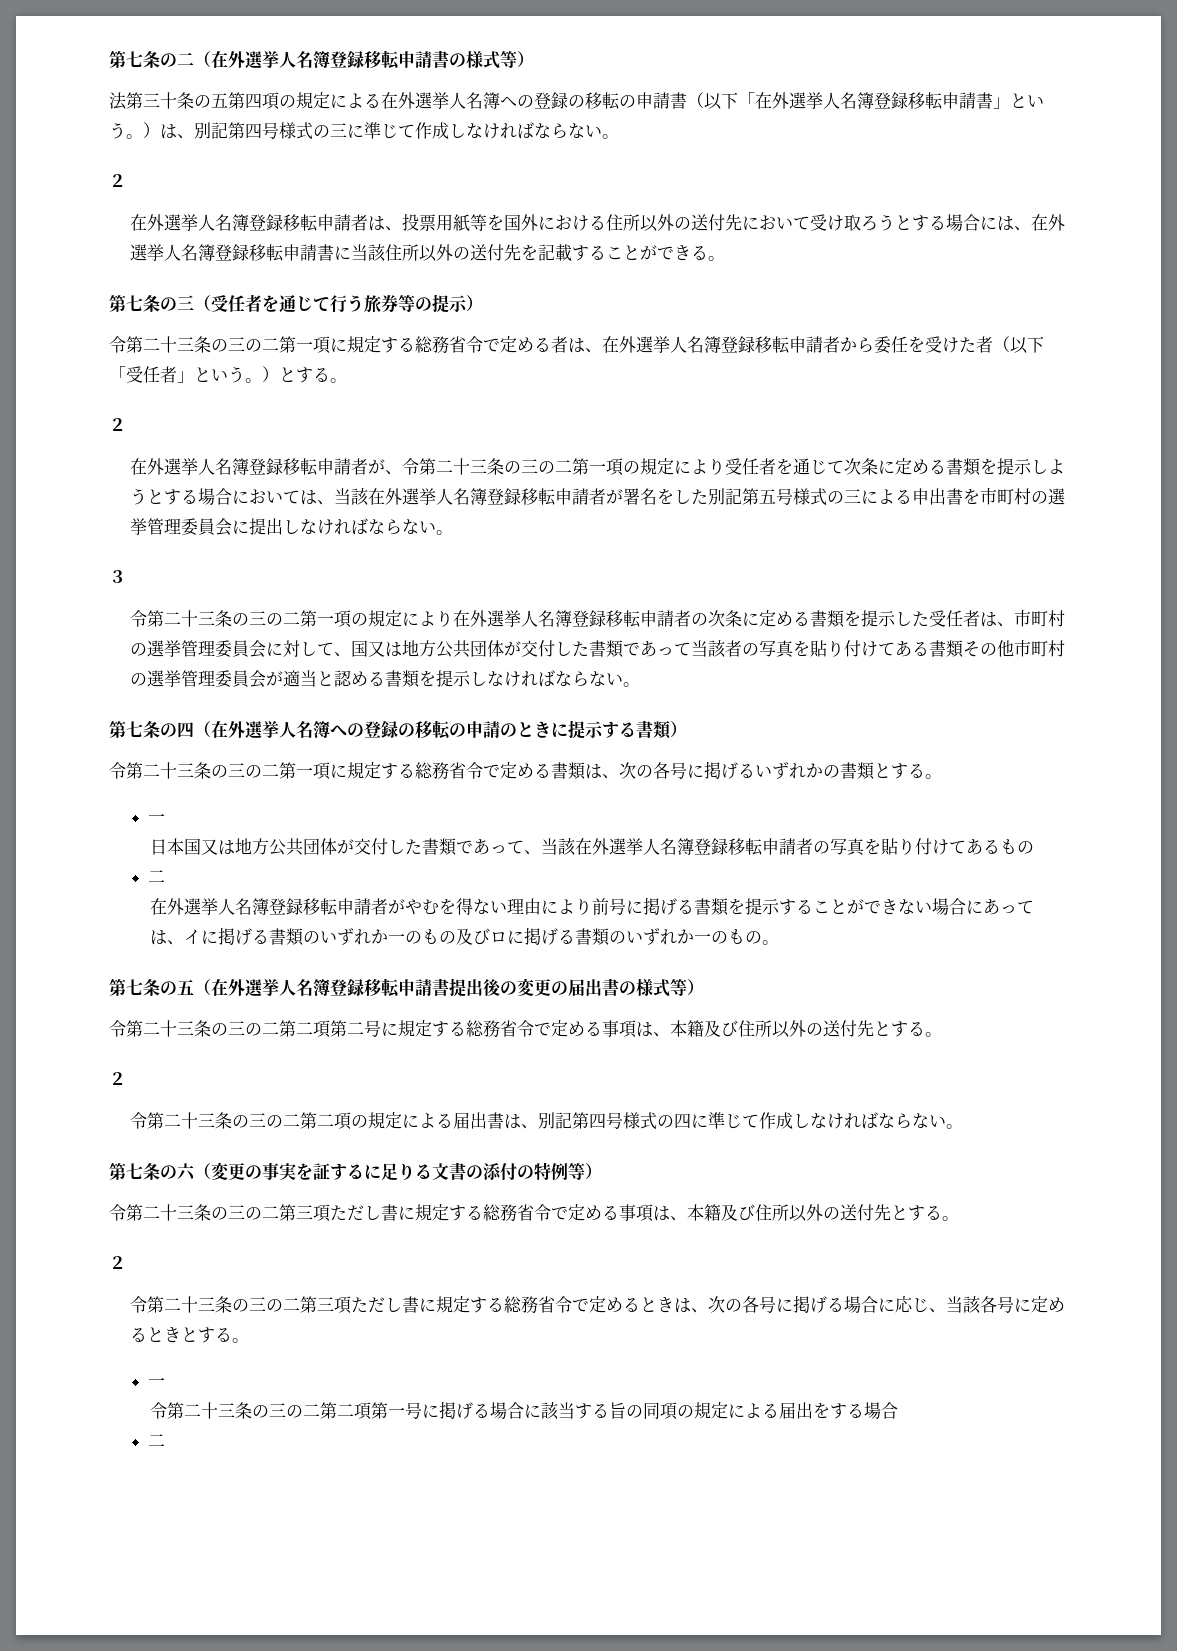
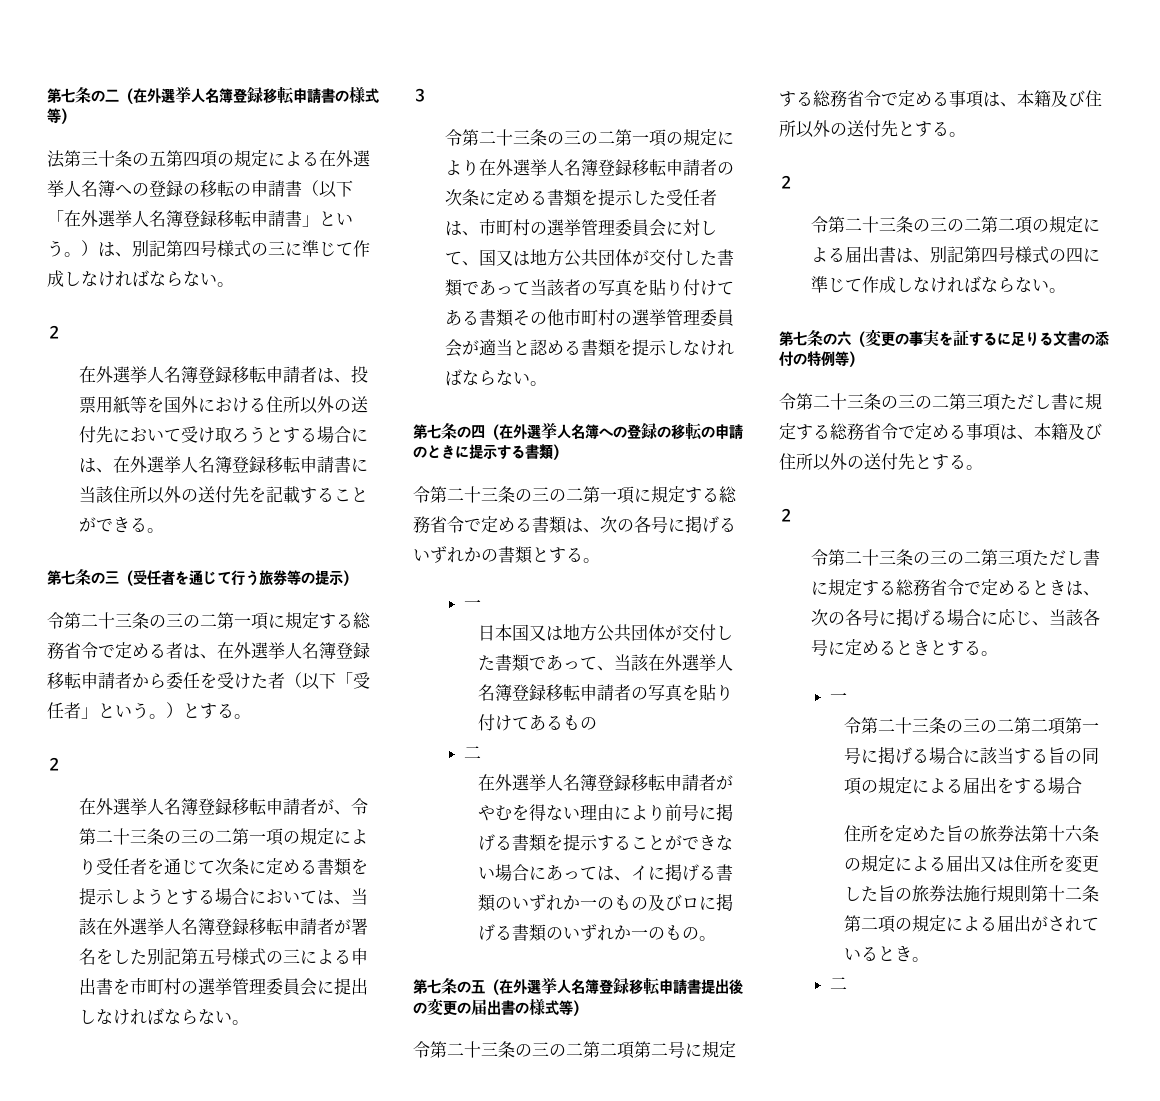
+ 住所を定めた旨の旅券法第十六条の規定による届出又は住所を変更した旨の旅券法施行規則第十二条第二項の規定による届出がされているとき。

